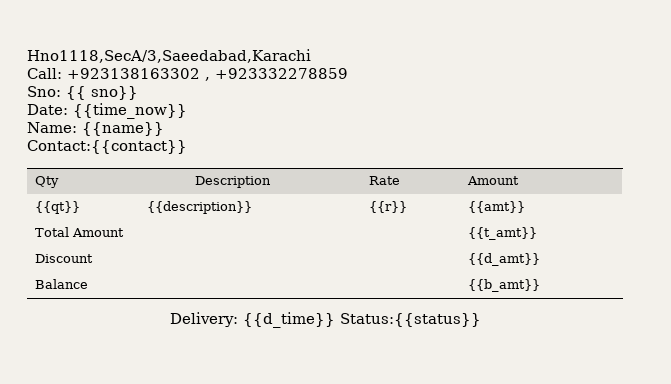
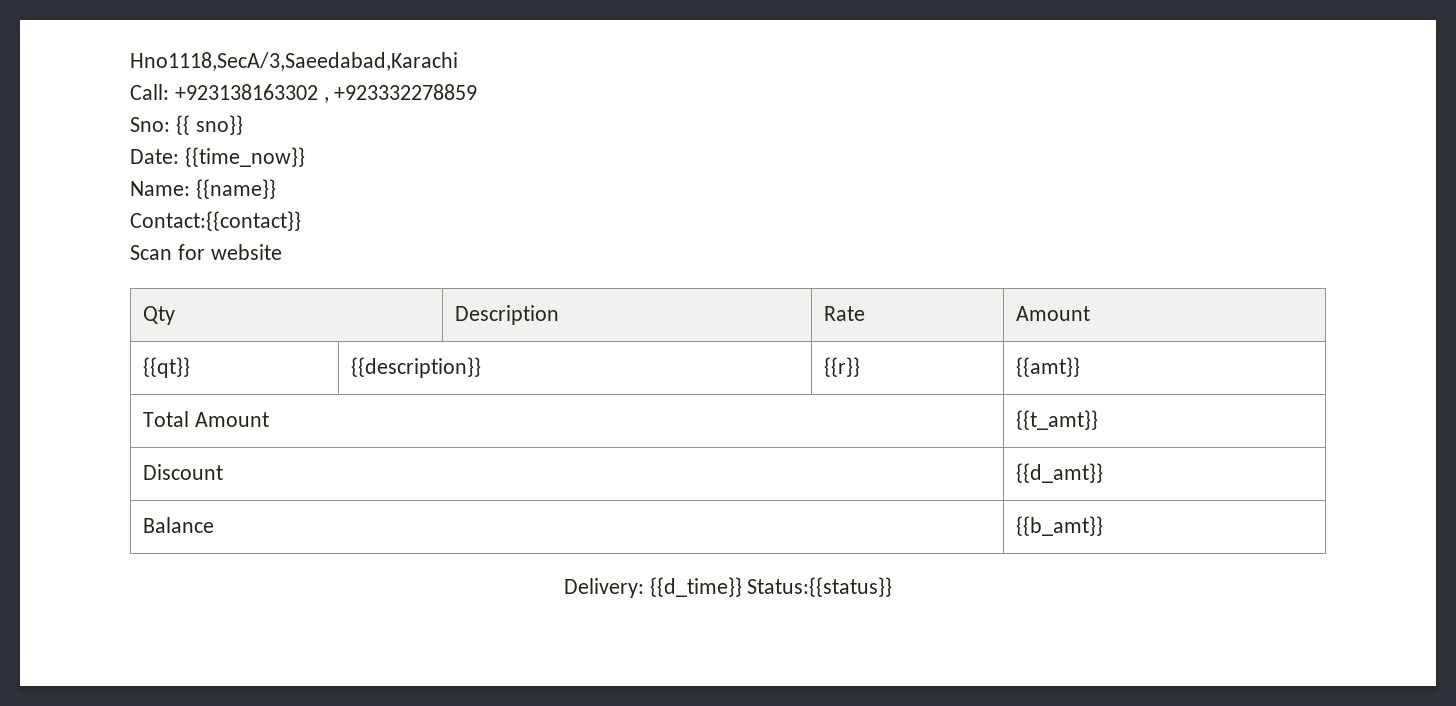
+ Scan for website

